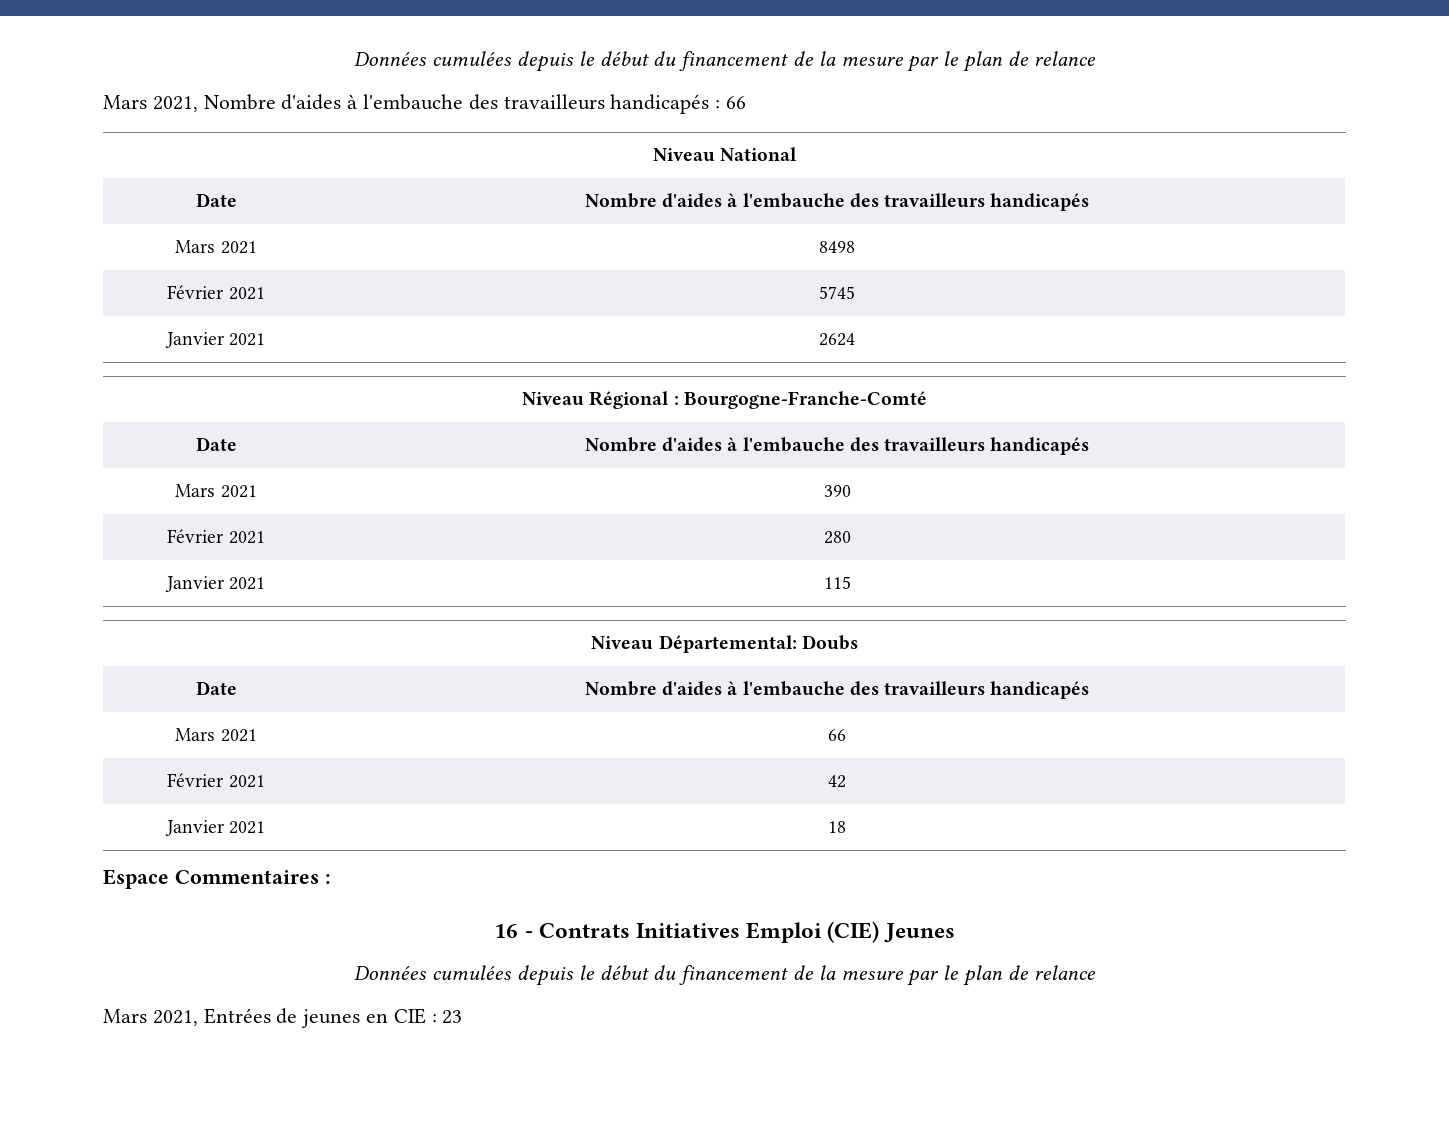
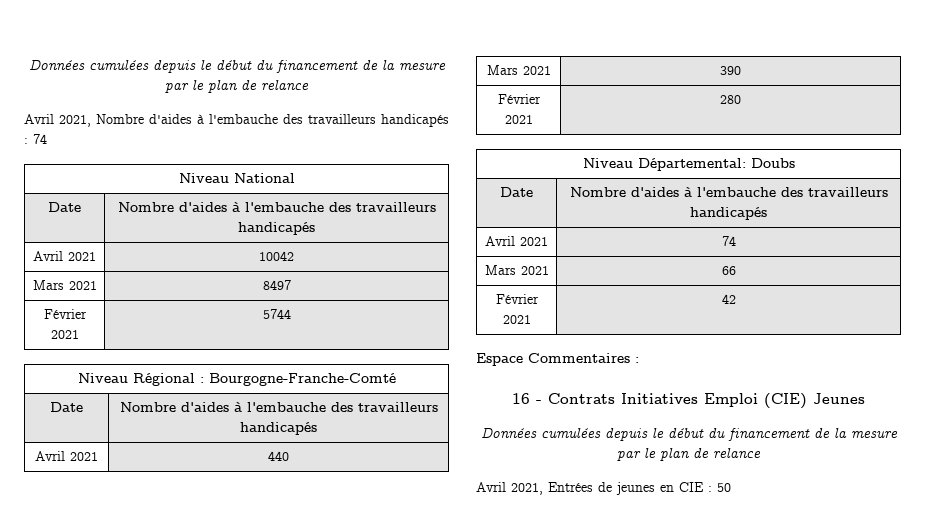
- Mars 2021, Nombre d'aides à l'embauche des travailleurs handicapés : 66
+ Avril 2021, Nombre d'aides à l'embauche des travailleurs handicapés : 74
- Mars 2021 | 8498
- Février 2021 | 5745
- Janvier 2021 | 2624
+ Avril 2021 | 10042
+ Mars 2021 | 8497
+ Février 2021 | 5744
+ Avril 2021 | 440
- Janvier 2021 | 115
+ Avril 2021 | 74
- Janvier 2021 | 18
- Mars 2021, Entrées de jeunes en CIE : 23
+ Avril 2021, Entrées de jeunes en CIE : 50

